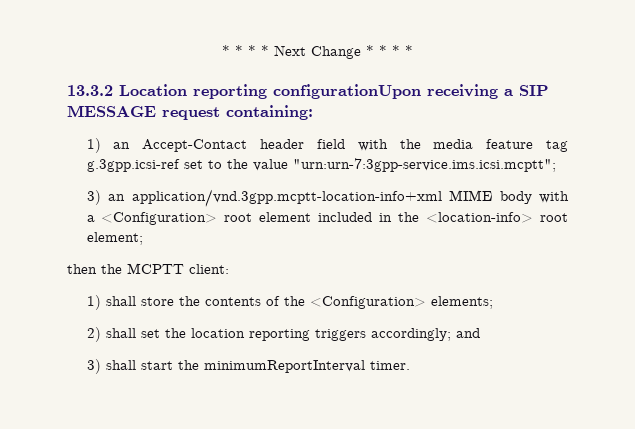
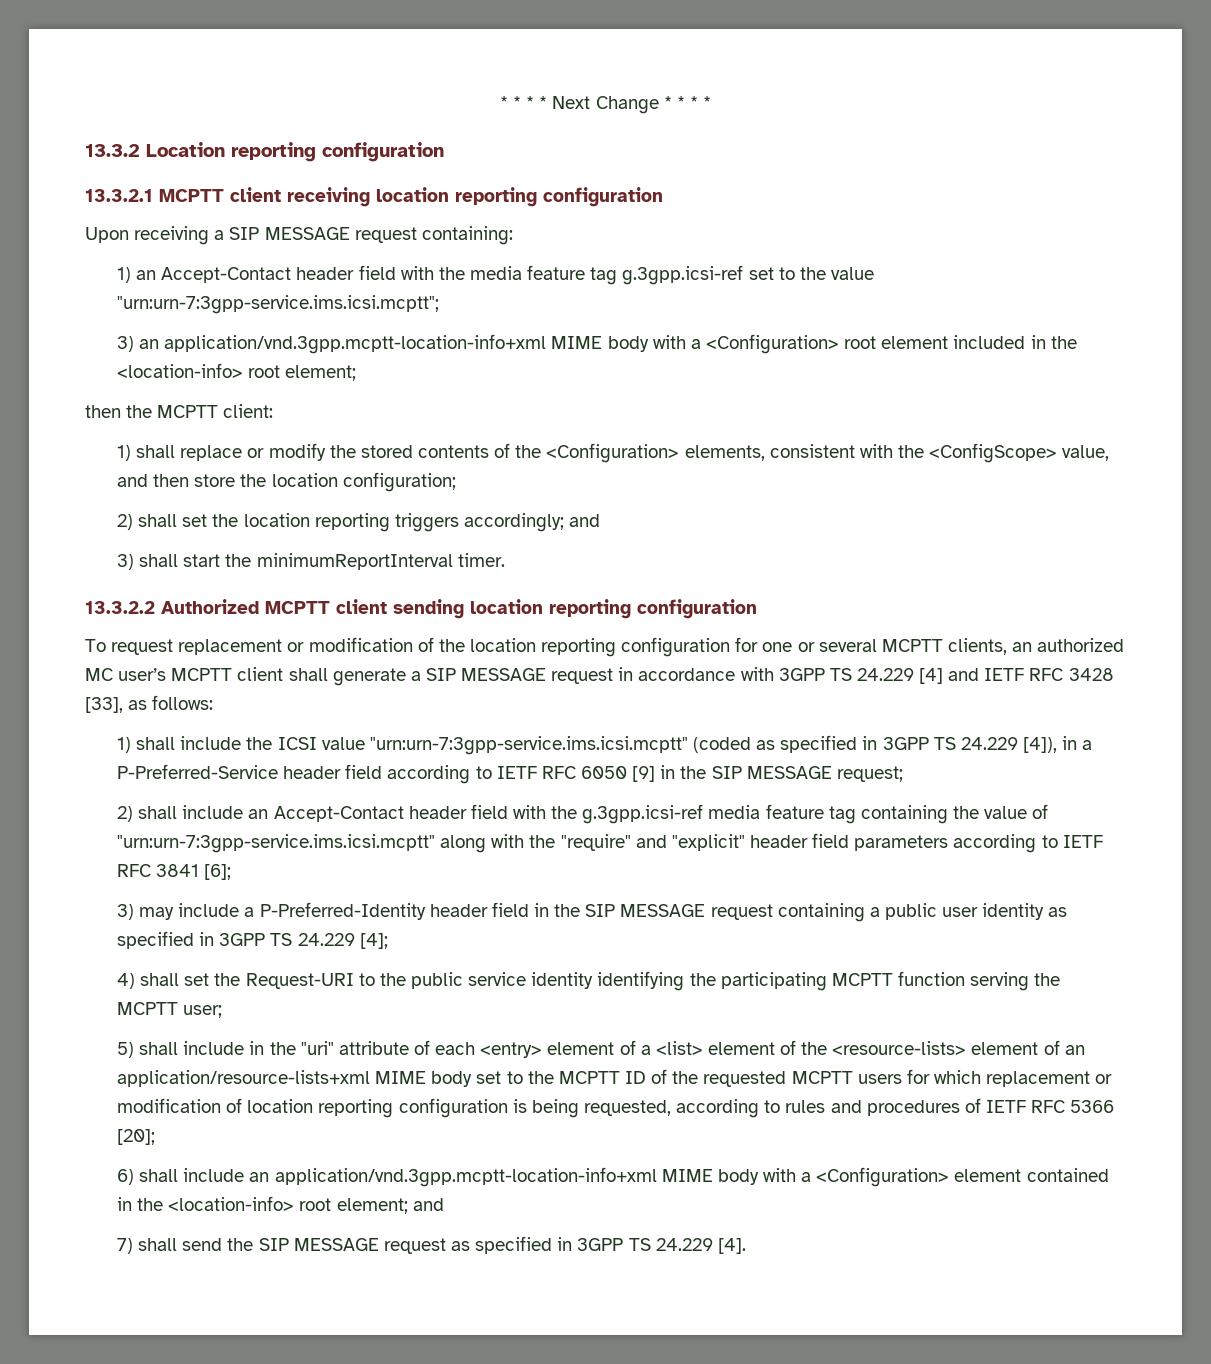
- 13.3.2 Location reporting configurationUpon receiving a SIP MESSAGE request containing:
+ 13.3.2 Location reporting configuration
+ 13.3.2.1 MCPTT client receiving location reporting configuration
+ Upon receiving a SIP MESSAGE request containing:
- 1) shall store the contents of the <Configuration> elements;
+ 1) shall replace or modify the stored contents of the <Configuration> elements, consistent with the <ConfigScope> value, and then store the location configuration;
+ 13.3.2.2 Authorized MCPTT client sending location reporting configuration
+ To request replacement or modification of the location reporting configuration for one or several MCPTT clients, an authorized MC user’s MCPTT client shall generate a SIP MESSAGE request in accordance with 3GPP TS 24.229 [4] and IETF RFC 3428 [33], as follows:
+ 1) shall include the ICSI value "urn:urn-7:3gpp-service.ims.icsi.mcptt" (coded as specified in 3GPP TS 24.229 [4]), in a P-Preferred-Service header field according to IETF RFC 6050 [9] in the SIP MESSAGE request;
+ 2) shall include an Accept-Contact header field with the g.3gpp.icsi-ref media feature tag containing the value of "urn:urn-7:3gpp-service.ims.icsi.mcptt" along with the "require" and "explicit" header field parameters according to IETF RFC 3841 [6];
+ 3) may include a P-Preferred-Identity header field in the SIP MESSAGE request containing a public user identity as specified in 3GPP TS 24.229 [4];
+ 4) shall set the Request-URI to the public service identity identifying the participating MCPTT function serving the MCPTT user;
+ 5) shall include in the "uri" attribute of each <entry> element of a <list> element of the <resource-lists> element of an application/resource-lists+xml MIME body set to the MCPTT ID of the requested MCPTT users for which replacement or modification of location reporting configuration is being requested, according to rules and procedures of IETF RFC 5366 [20];
+ 6) shall include an application/vnd.3gpp.mcptt-location-info+xml MIME body with a <Configuration> element contained in the <location-info> root element; and
+ 7) shall send the SIP MESSAGE request as specified in 3GPP TS 24.229 [4].

